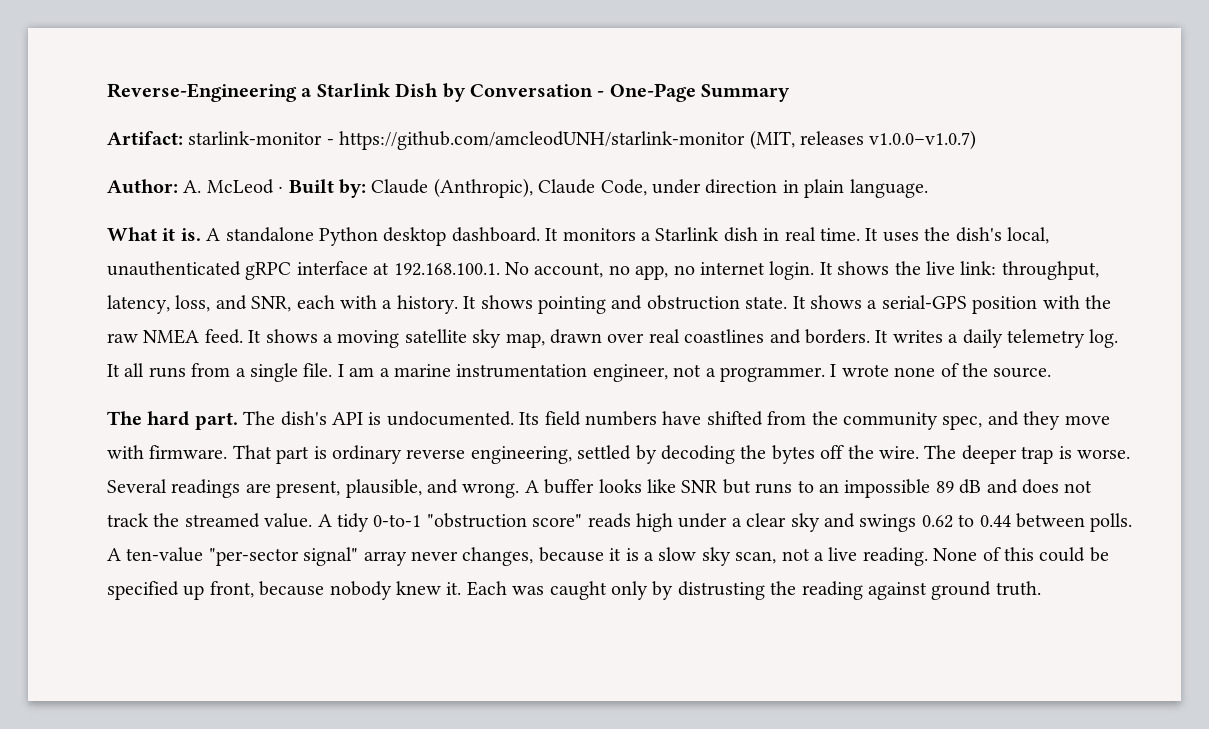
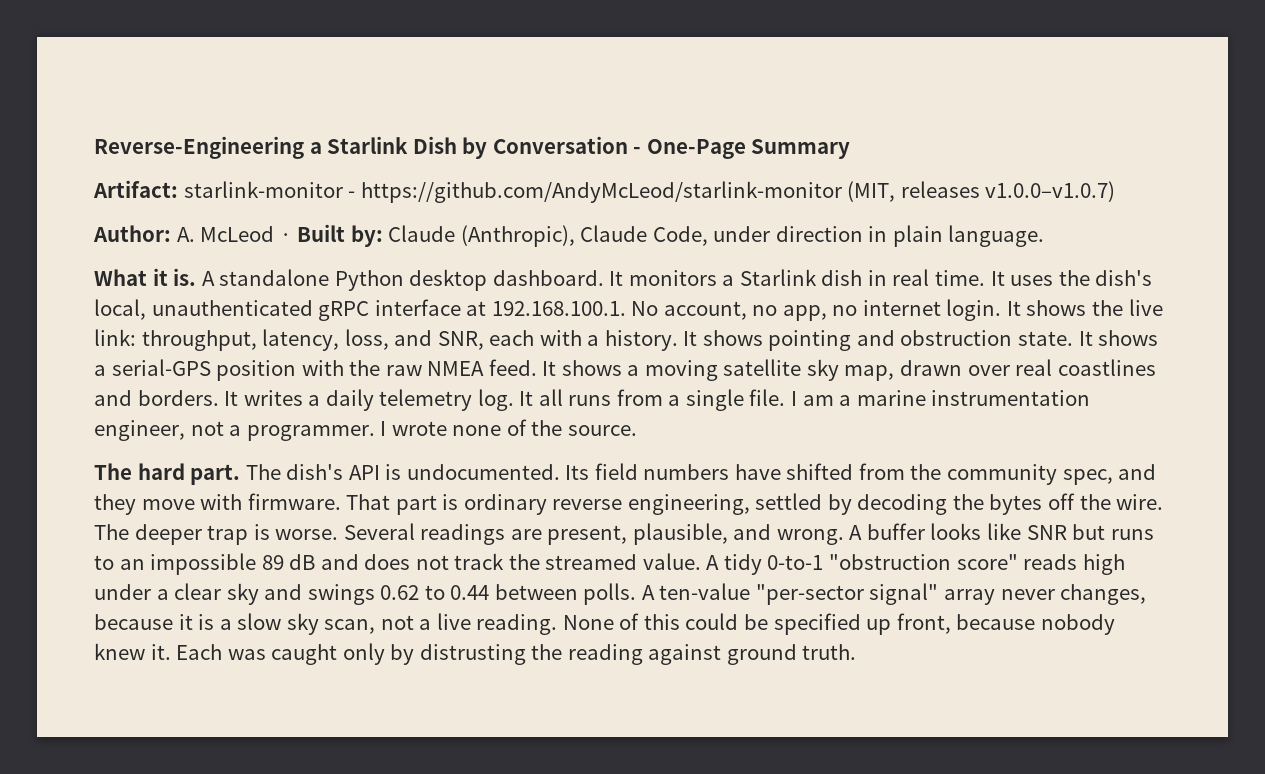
- Artifact: starlink-monitor - https://github.com/amcleodUNH/starlink-monitor (MIT, releases v1.0.0–v1.0.7)
+ Artifact: starlink-monitor - https://github.com/AndyMcLeod/starlink-monitor (MIT, releases v1.0.0–v1.0.7)

